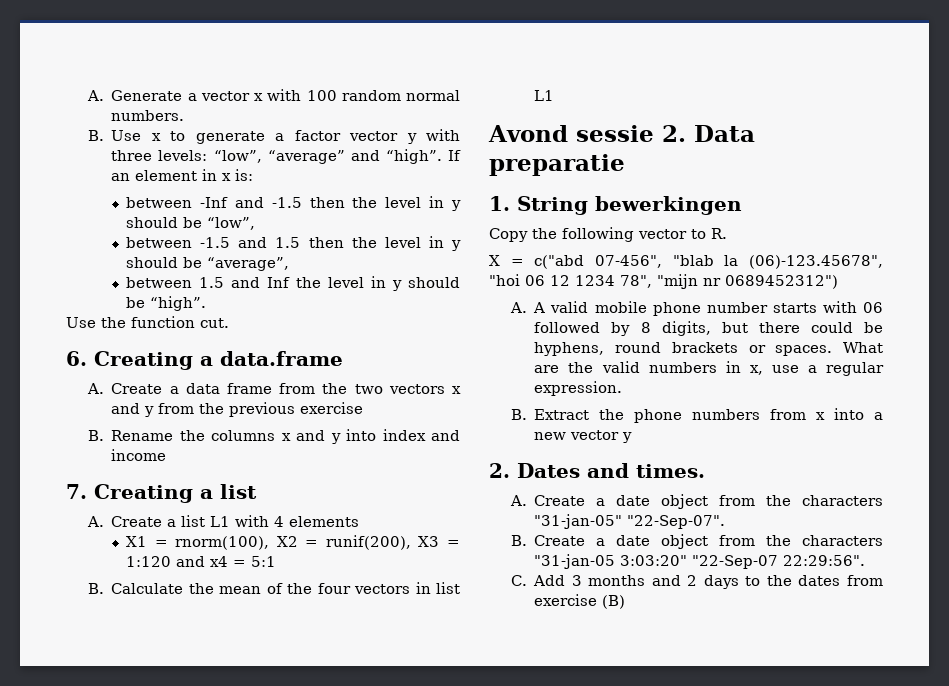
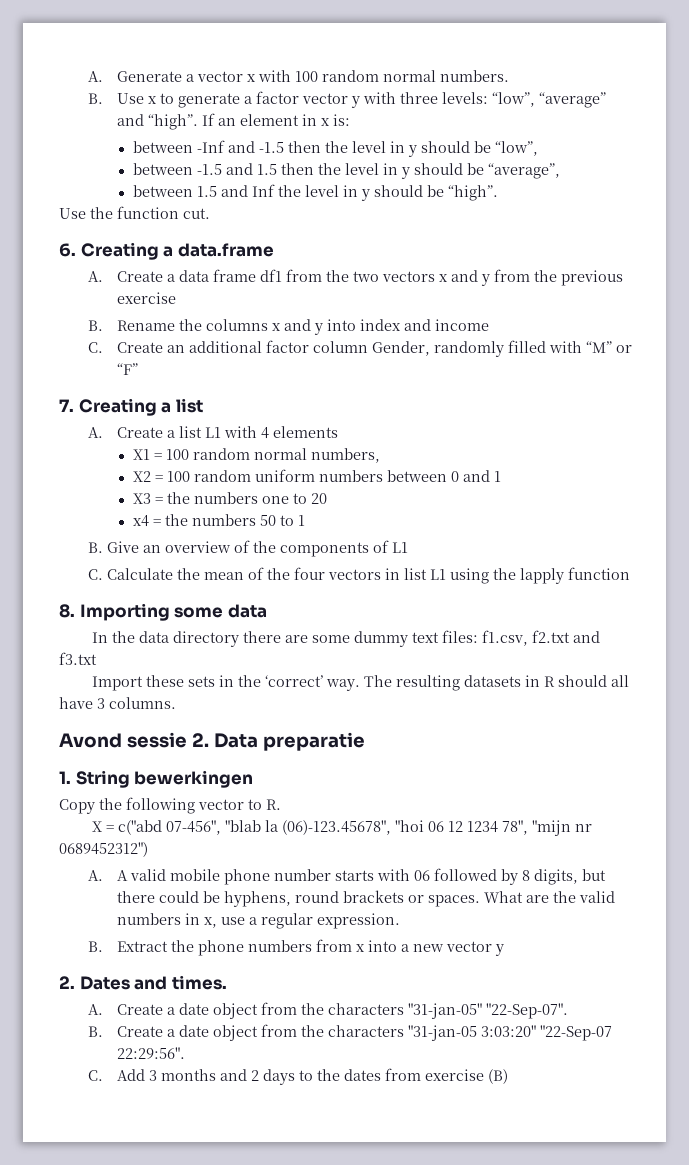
- A. Create a data frame from the two vectors x and y from the previous exercise
+ A. Create a data frame df1 from the two vectors x and y from the previous exercise
+ C. Create an additional factor column Gender, randomly filled with “M” or “F”
- X1 = rnorm(100), X2 = runif(200), X3 = 1:120 and x4 = 5:1
- B. Calculate the mean of the four vectors in list L1
+ X1 = 100 random normal numbers,
+ X2 = 100 random uniform numbers between 0 and 1
+ X3 = the numbers one to 20
+ x4 = the numbers 50 to 1
+ B. Give an overview of the components of L1
+ C. Calculate the mean of the four vectors in list L1 using the lapply function
+ 8. Importing some data
+ In the data directory there are some dummy text files: f1.csv, f2.txt and f3.txt
+ Import these sets in the ‘correct’ way. The resulting datasets in R should all have 3 columns.

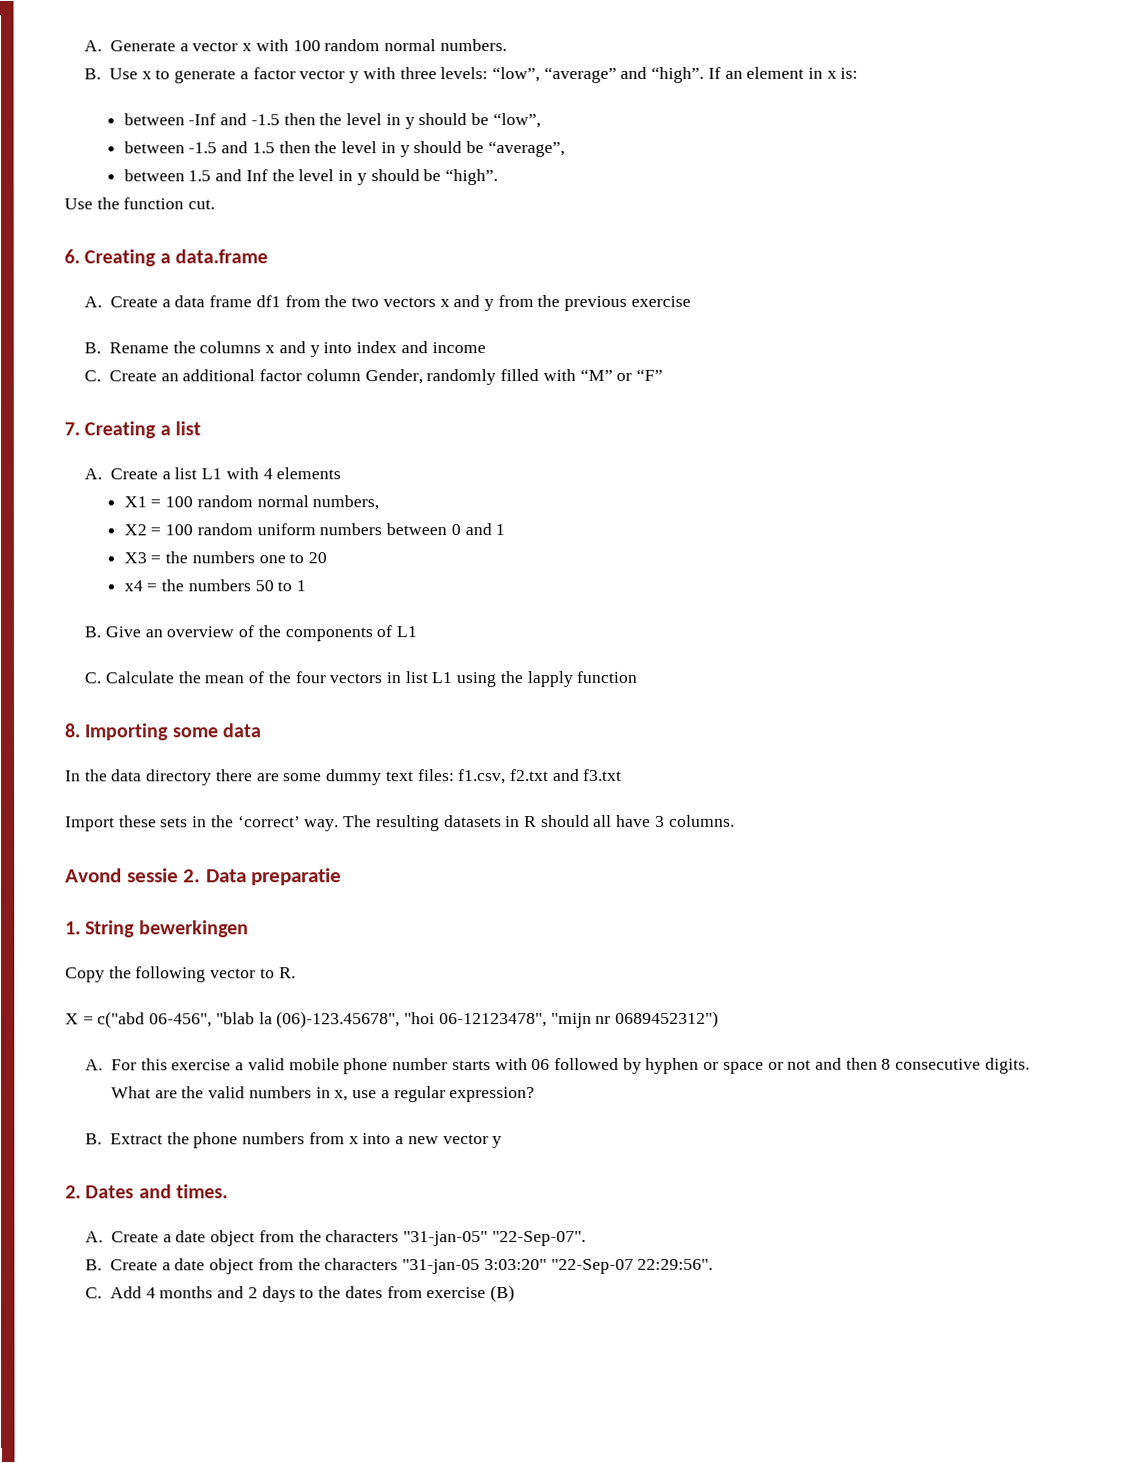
- X = c("abd 07-456", "blab la (06)-123.45678", "hoi 06 12 1234 78", "mijn nr 0689452312")
+ X = c("abd 06-456", "blab la (06)-123.45678", "hoi 06-12123478", "mijn nr 0689452312")
- A. A valid mobile phone number starts with 06 followed by 8 digits, but there could be hyphens, round brackets or spaces.
+ A. For this exercise a valid mobile phone number starts with 06 followed by hyphen or space or not and then 8 consecutive digits.
- What are the valid numbers in x, use a regular expression.
+ What are the valid numbers in x, use a regular expression?
- C. Add 3 months and 2 days to the dates from exercise (B)
+ C. Add 4 months and 2 days to the dates from exercise (B)

